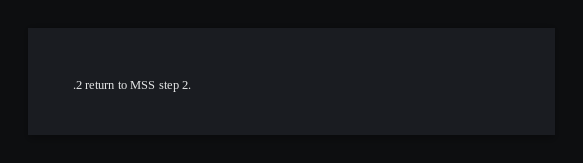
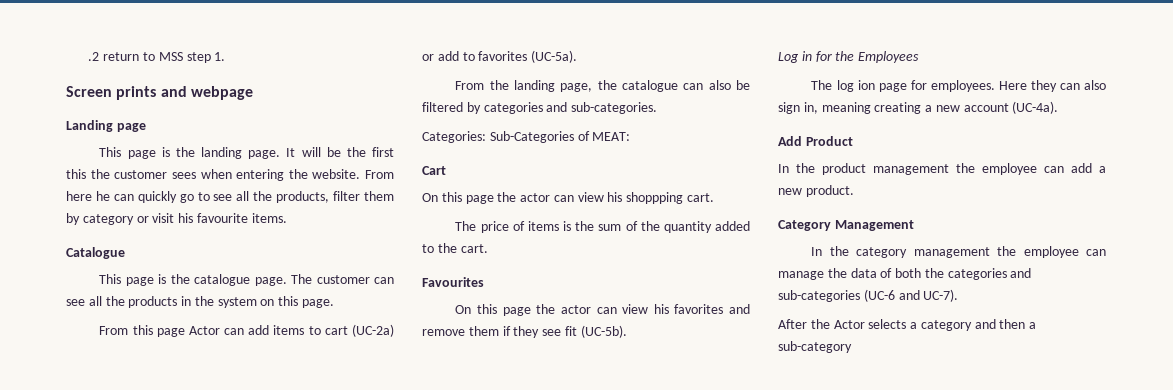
- .2 return to MSS step 2.
+ .2 return to MSS step 1.
+ Screen prints and webpage
+ Landing page
+ This page is the landing page. It will be the first this the customer sees when entering the website. From here he can quickly go to see all the products, filter them by category or visit his favourite items.
+ Catalogue
+ This page is the catalogue page. The customer can see all the products in the system on this page.
+ From this page Actor can add items to cart (UC-2a) or add to favorites (UC-5a).
+ From the landing page, the catalogue can also be filtered by categories and sub-categories.
+ Categories: Sub-Categories of MEAT:
+ Cart
+ On this page the actor can view his shoppping cart.
+ The price of items is the sum of the quantity added to the cart.
+ Favourites
+ On this page the actor can view his favorites and remove them if they see fit (UC-5b).
+ Log in for the Employees
+ The log ion page for employees. Here they can also sign in, meaning creating a new account (UC-4a).
+ Add Product
+ In the product management the employee can add a new product.
+ Category Management
+ In the category management the employee can manage the data of both the categories and sub-categories (UC-6 and UC-7).
+ After the Actor selects a category and then a sub-category

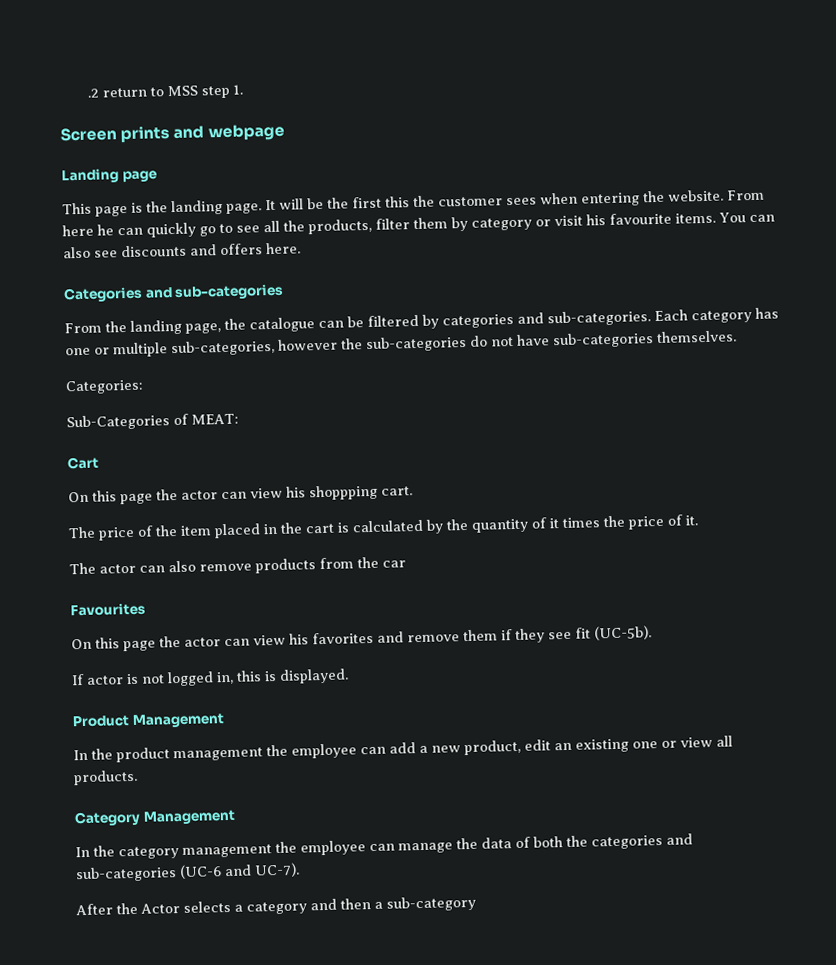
- From here he can quickly go to see all the products, filter them by category or visit his favourite items.
- Catalogue
- This page is the catalogue page. The customer can see all the products in the system on this page.
- From this page Actor can add items to cart (UC-2a) or add to favorites (UC-5a).
+ From here he can quickly go to see all the products, filter them by category or visit his favourite items. You can also see discounts and offers here.
+ Categories and sub-categories
- From the landing page, the catalogue can also be filtered by categories and sub-categories.
+ From the landing page, the catalogue can be filtered by categories and sub-categories. Each category has one or multiple sub-categories, however the sub-categories do not have sub-categories themselves.
- Categories: Sub-Categories of MEAT:
+ Categories:
+ Sub-Categories of MEAT:
- The price of items is the sum of the quantity added to the cart.
+ The price of the item placed in the cart is calculated by the quantity of it times the price of it.
+ The actor can also remove products from the car
- Log in for the Employees
- The log ion page for employees. Here they can also sign in, meaning creating a new account (UC-4a).
- Add Product
+ If actor is not logged in, this is displayed.
+ Product Management
- In the product management the employee can add a new product.
+ In the product management the employee can add a new product, edit an existing one or view all products.

